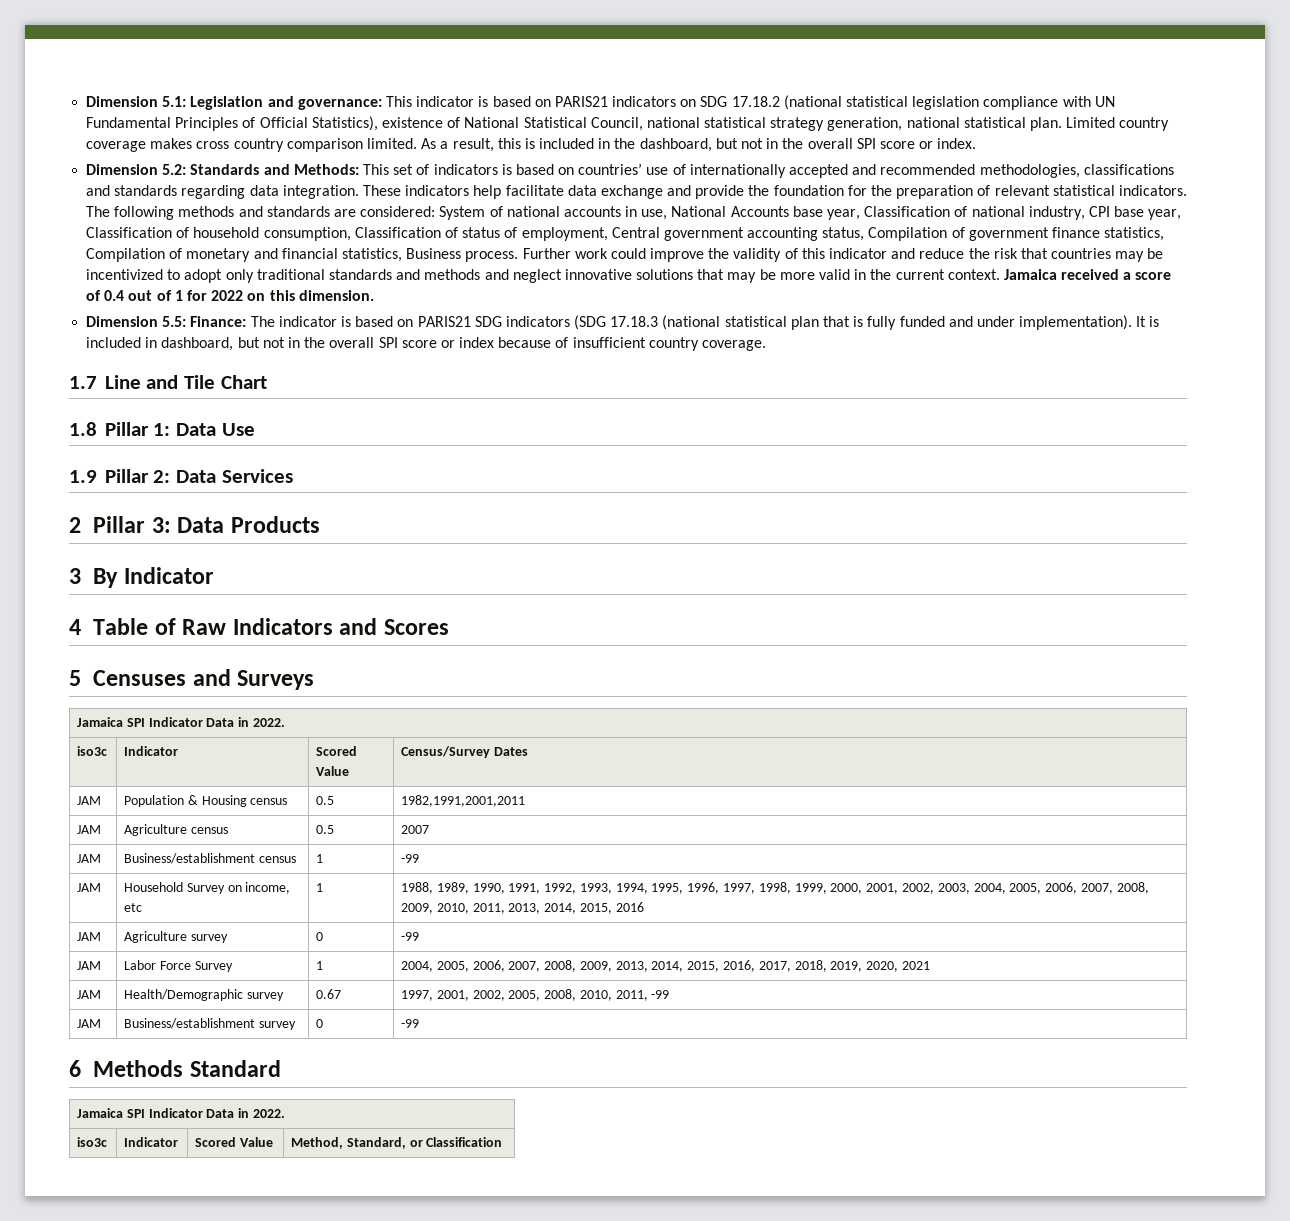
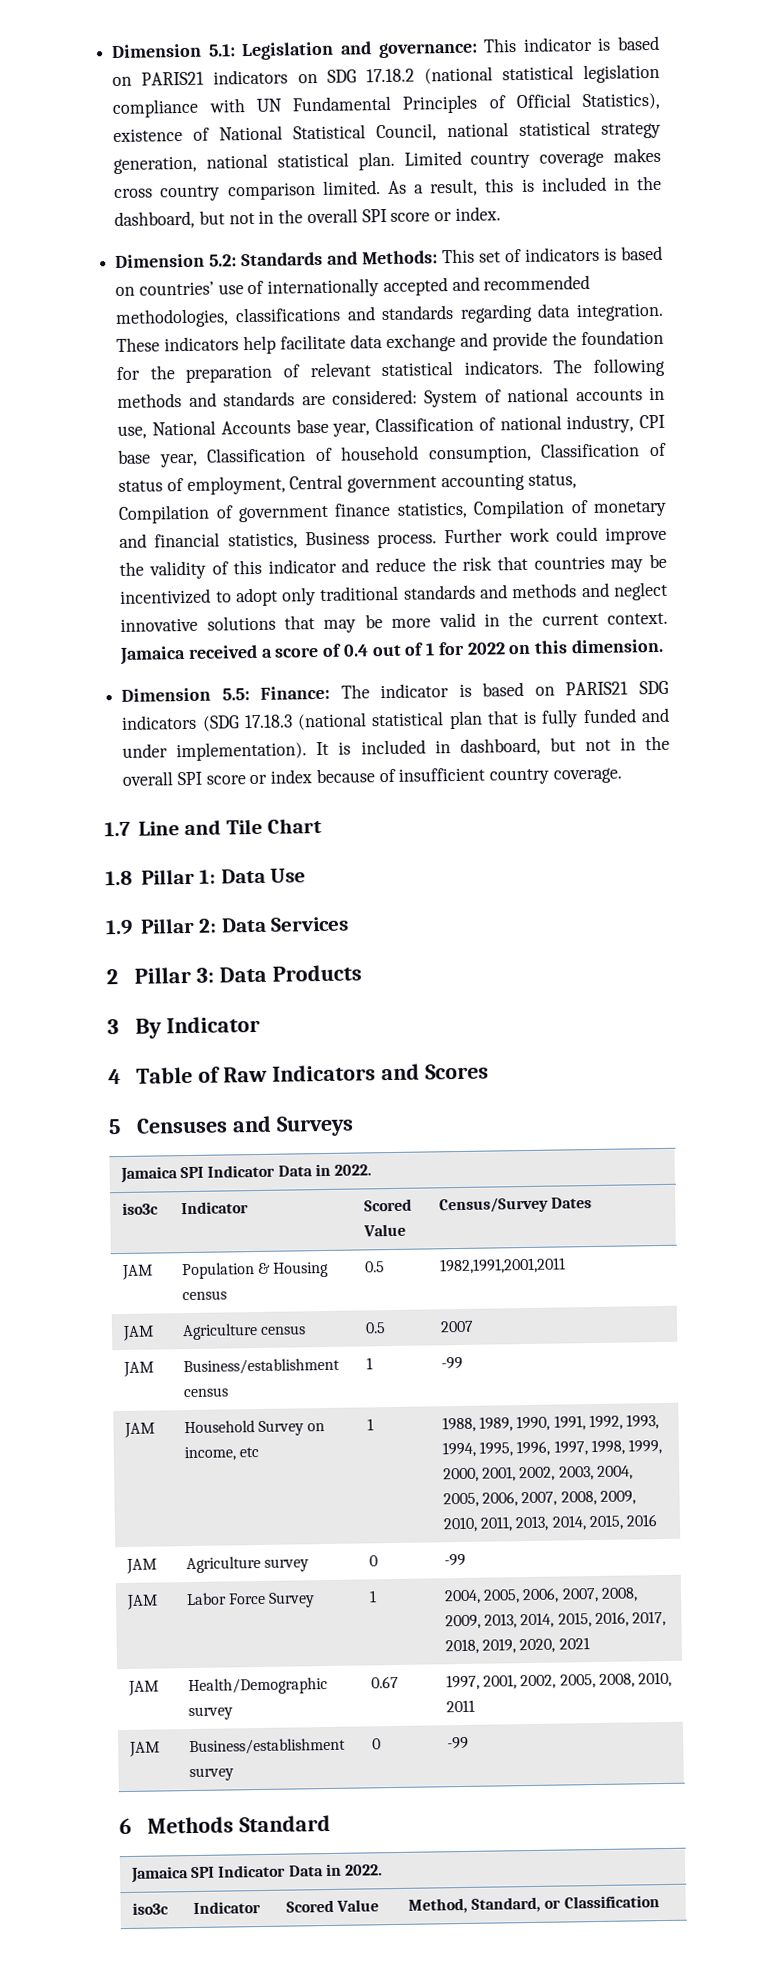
- JAM | Health/Demographic survey | 0.67 | 1997, 2001, 2002, 2005, 2008, 2010, 2011, -99
+ JAM | Health/Demographic survey | 0.67 | 1997, 2001, 2002, 2005, 2008, 2010, 2011

